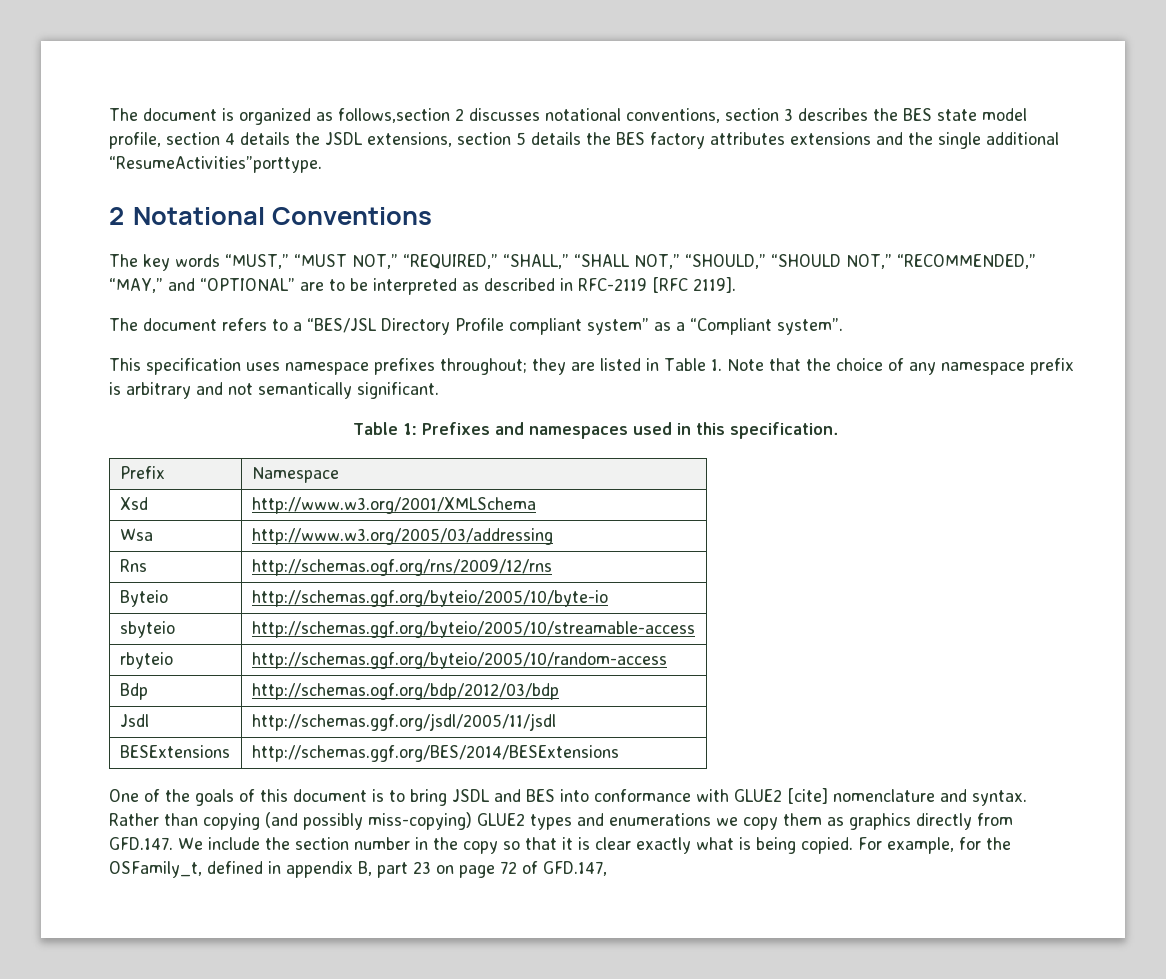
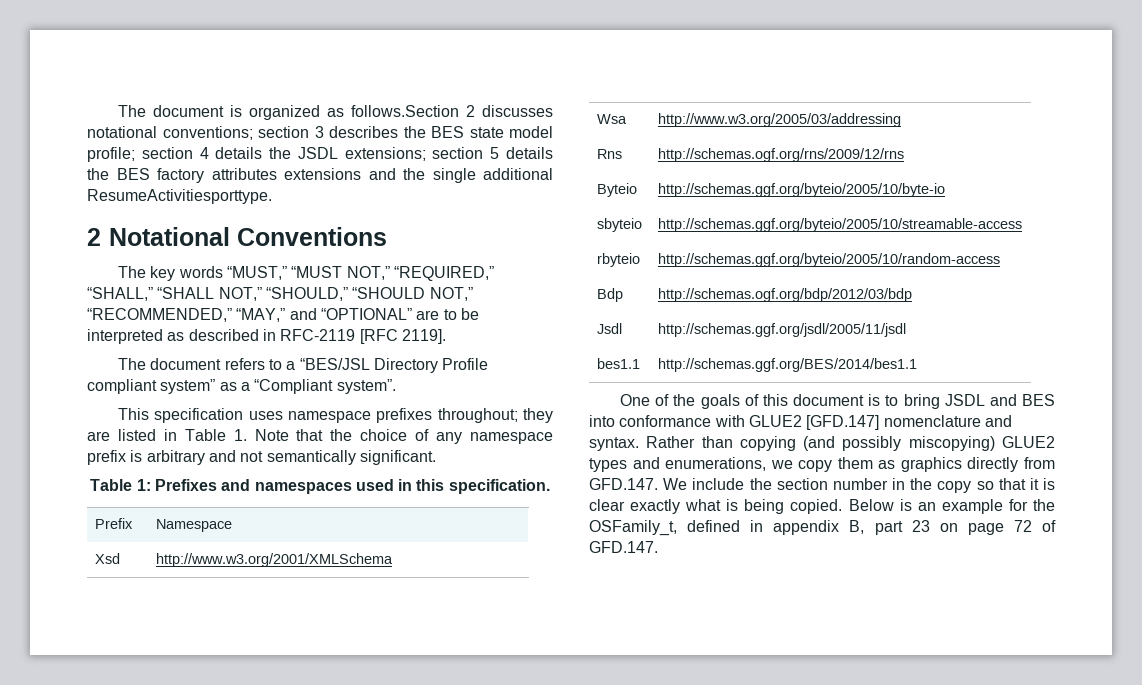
- The document is organized as follows,section 2 discusses notational conventions, section 3 describes the BES state model profile, section 4 details the JSDL extensions, section 5 details the BES factory attributes extensions and the single additional “ResumeActivities”porttype.
+ The document is organized as follows.Section 2 discusses notational conventions; section 3 describes the BES state model profile; section 4 details the JSDL extensions; section 5 details the BES factory attributes extensions and the single additional ResumeActivitiesporttype.
- BESExtensions | http://schemas.ggf.org/BES/2014/BESExtensions
+ bes1.1 | http://schemas.ggf.org/BES/2014/bes1.1
- One of the goals of this document is to bring JSDL and BES into conformance with GLUE2 [cite] nomenclature and syntax.
+ One of the goals of this document is to bring JSDL and BES into conformance with GLUE2 [GFD.147] nomenclature and syntax.
- Rather than copying (and possibly miss-copying) GLUE2 types and enumerations we copy them as graphics directly from GFD.147. We include the section number in the copy so that it is clear exactly what is being copied.
+ Rather than copying (and possibly miscopying) GLUE2 types and enumerations, we copy them as graphics directly from GFD.147. We include the section number in the copy so that it is clear exactly what is being copied.
- For example, for the OSFamily_t, defined in appendix B, part 23 on page 72 of GFD.147,
+ Below is an example for the OSFamily_t, defined in appendix B, part 23 on page 72 of GFD.147.

